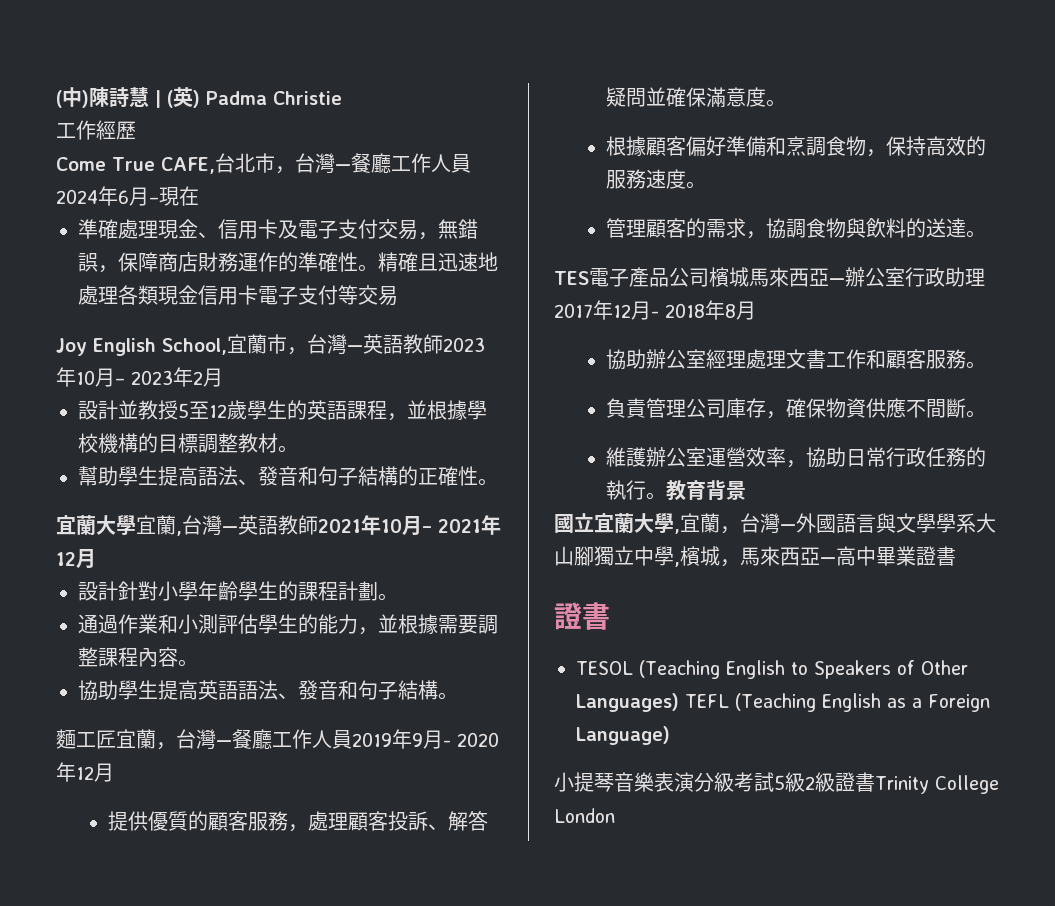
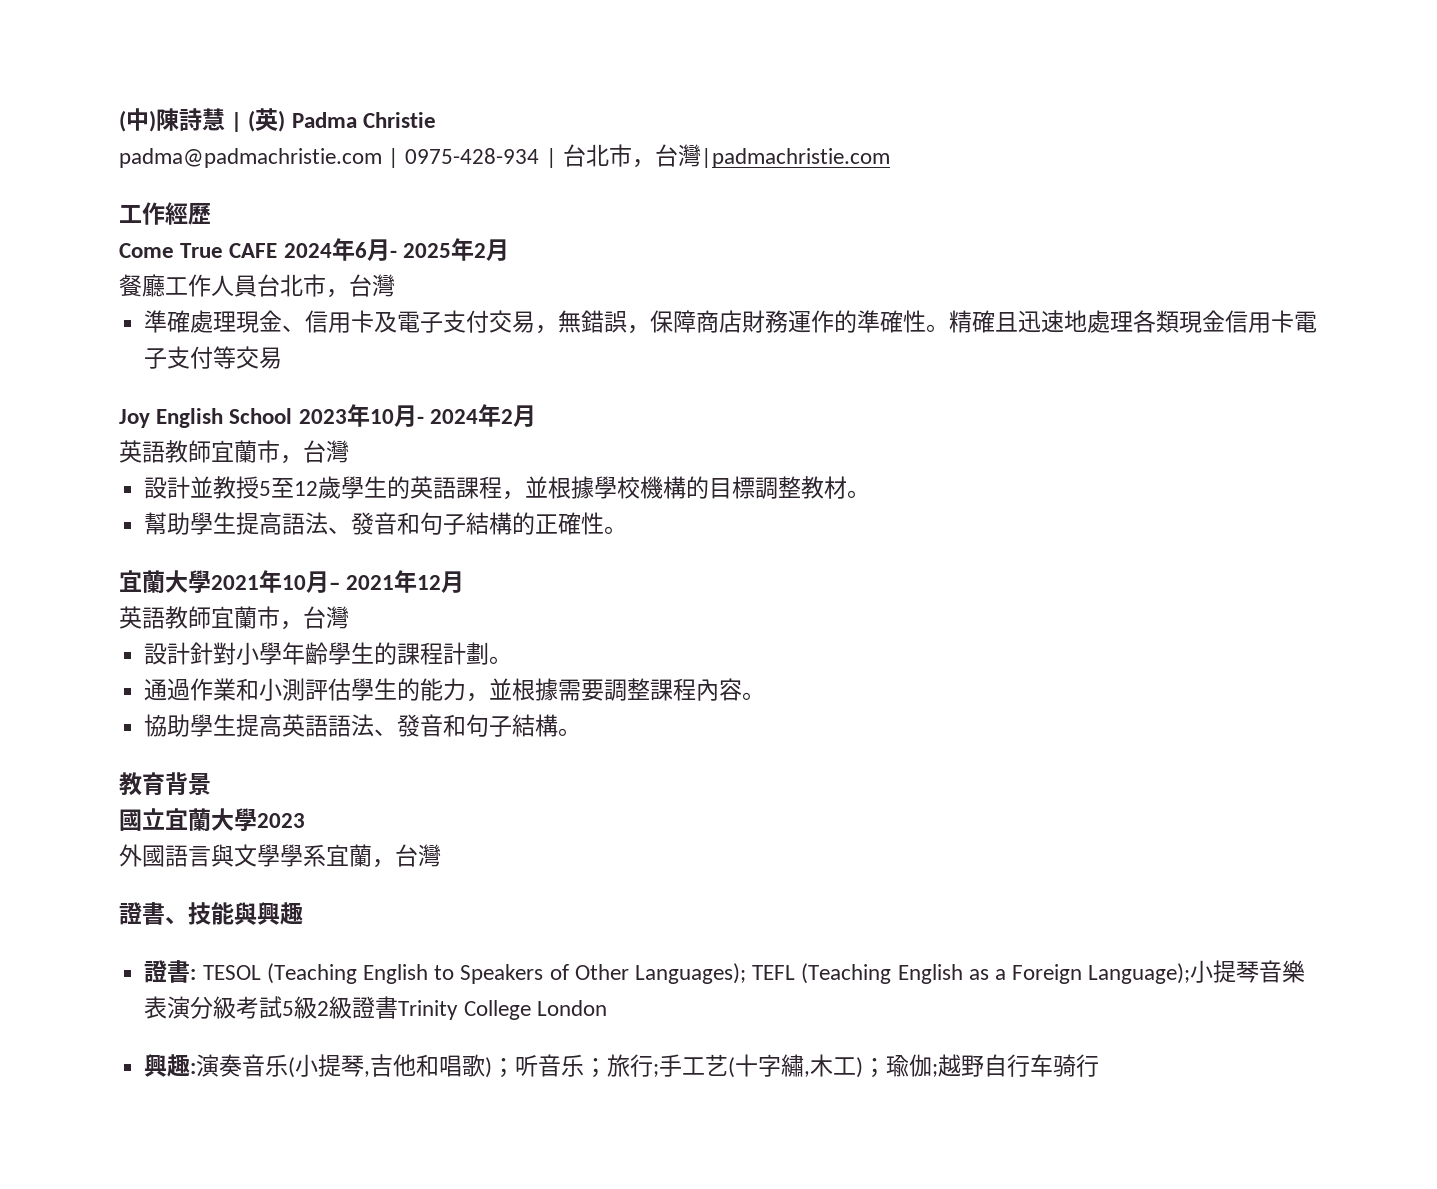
+ padma@padmachristie.com | 0975-428-934 | 台北市，台灣|padmachristie.com
  工作經歷
- Come True CAFE,台北市，台灣—餐廳工作人員2024年6月–現在
+ Come True CAFE 2024年6月- 2025年2月
+ 餐廳工作人員台北市，台灣
- Joy English School,宜蘭市，台灣—英語教師2023年10月– 2023年2月
+ Joy English School 2023年10月- 2024年2月
+ 英語教師宜蘭市，台灣
- 宜蘭大學宜蘭,台灣—英語教師2021年10月– 2021年12月
+ 宜蘭大學2021年10月– 2021年12月
+ 英語教師宜蘭市，台灣
- 麵工匠宜蘭，台灣—餐廳工作人員2019年9月- 2020年12月
- 提供優質的顧客服務，處理顧客投訴、解答疑問並確保滿意度。
- 根據顧客偏好準備和烹調食物，保持高效的服務速度。
- 管理顧客的需求，協調食物與飲料的送達。
- TES電子產品公司檳城馬來西亞—辦公室行政助理2017年12月- 2018年8月
- 協助辦公室經理處理文書工作和顧客服務。
- 負責管理公司庫存，確保物資供應不間斷。
- 維護辦公室運營效率，協助日常行政任務的執行。
- 國立宜蘭大學,宜蘭，台灣—外國語言與文學學系大山腳獨立中學,檳城，馬來西亞—高中畢業證書
- 證書
- TESOL (Teaching English to Speakers of Other Languages) TEFL (Teaching English as a Foreign Language)
- 小提琴音樂表演分級考試5級2級證書Trinity College London
+ 國立宜蘭大學2023
+ 外國語言與文學學系宜蘭，台灣
+ 證書、技能與興趣
+ 證書: TESOL (Teaching English to Speakers of Other Languages); TEFL (Teaching English as a Foreign Language);小提琴音樂表演分級考試5級2級證書Trinity College London
+ 興趣:演奏音乐(小提琴,吉他和唱歌)；听音乐；旅行;手工艺(十字繡,木工)；瑜伽;越野自行车骑行

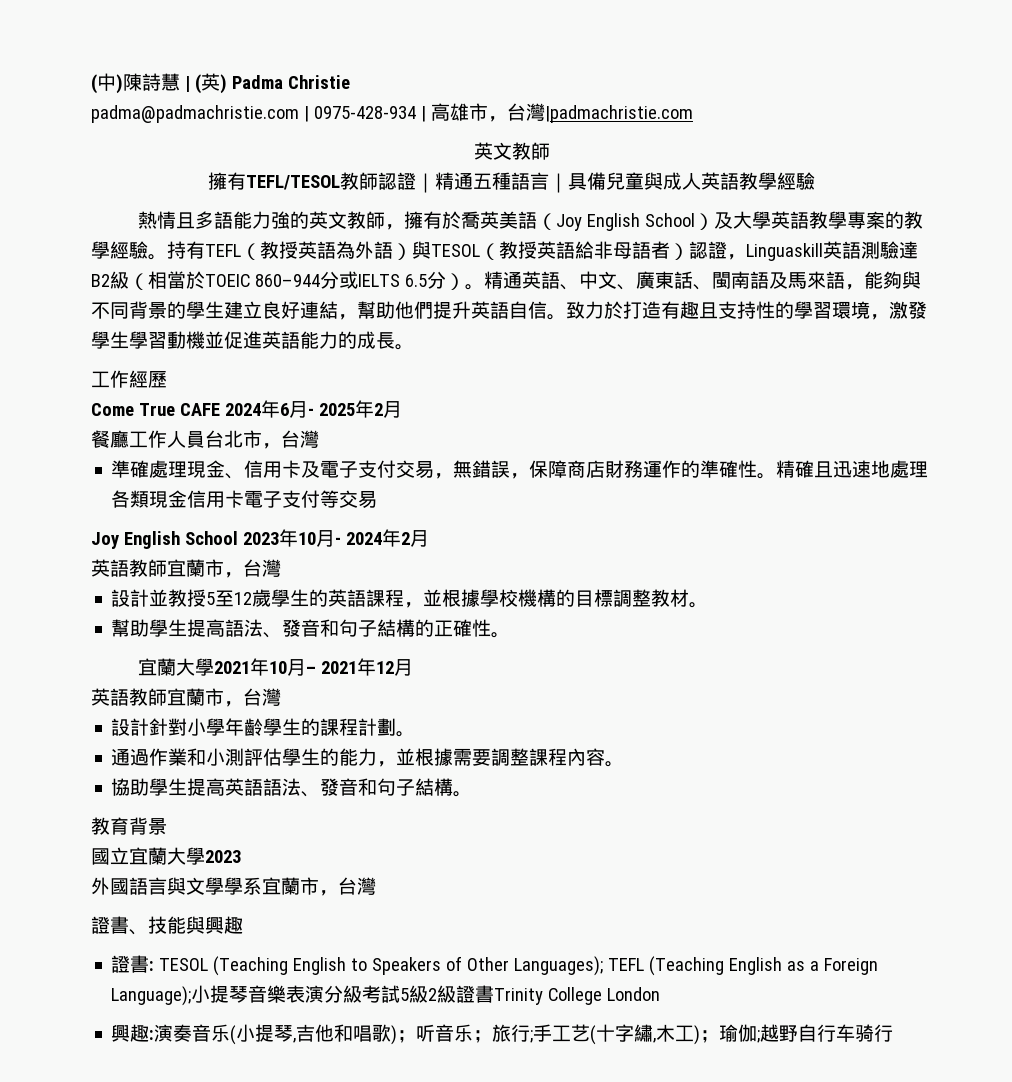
- padma@padmachristie.com | 0975-428-934 | 台北市，台灣|padmachristie.com
+ padma@padmachristie.com | 0975-428-934 | 高雄市，台灣|padmachristie.com
+ 英文教師
+ 擁有TEFL/TESOL教師認證｜精通五種語言｜具備兒童與成人英語教學經驗
+ 熱情且多語能力強的英文教師，擁有於喬英美語（Joy English School）及大學英語教學專案的教學經驗。持有TEFL（教授英語為外語）與TESOL（教授英語給非母語者）認證，Linguaskill英語測驗達B2級（相當於TOEIC 860–944分或IELTS 6.5分）。精通英語、中文、廣東話、閩南語及馬來語，能夠與不同背景的學生建立良好連結，幫助他們提升英語自信。致力於打造有趣且支持性的學習環境，激發學生學習動機並促進英語能力的成長。
- 外國語言與文學學系宜蘭，台灣
+ 外國語言與文學學系宜蘭市，台灣

